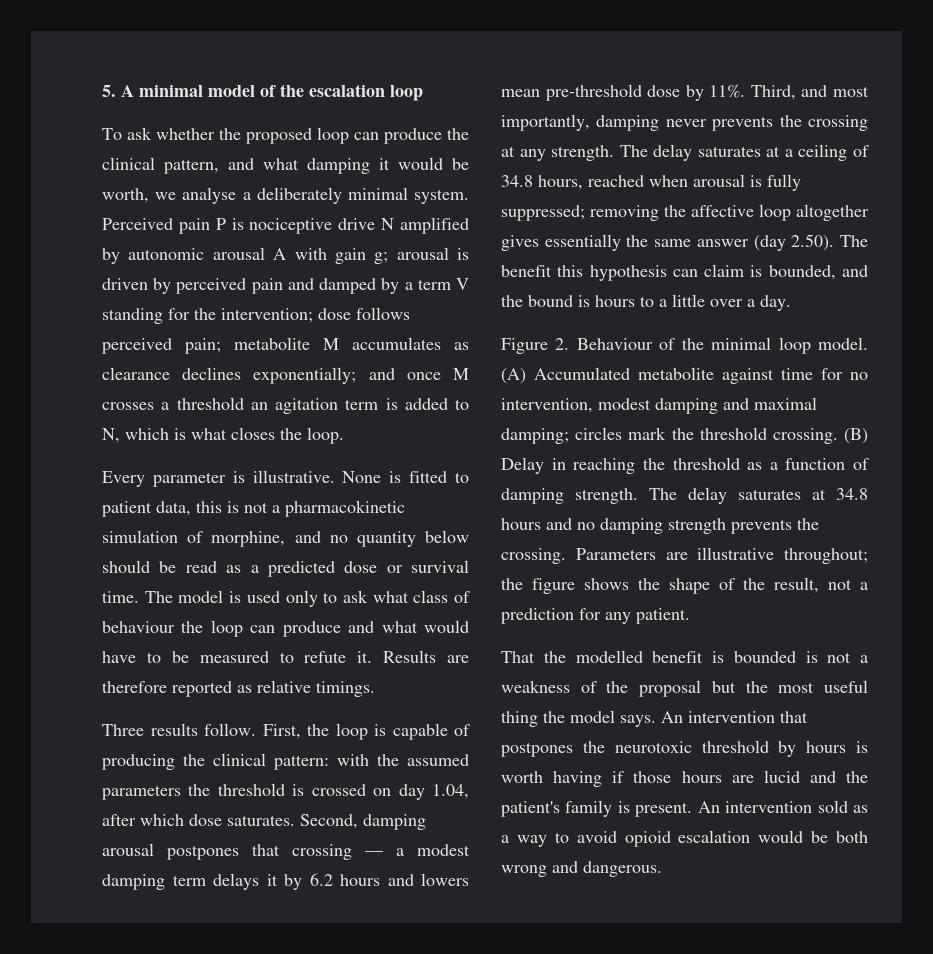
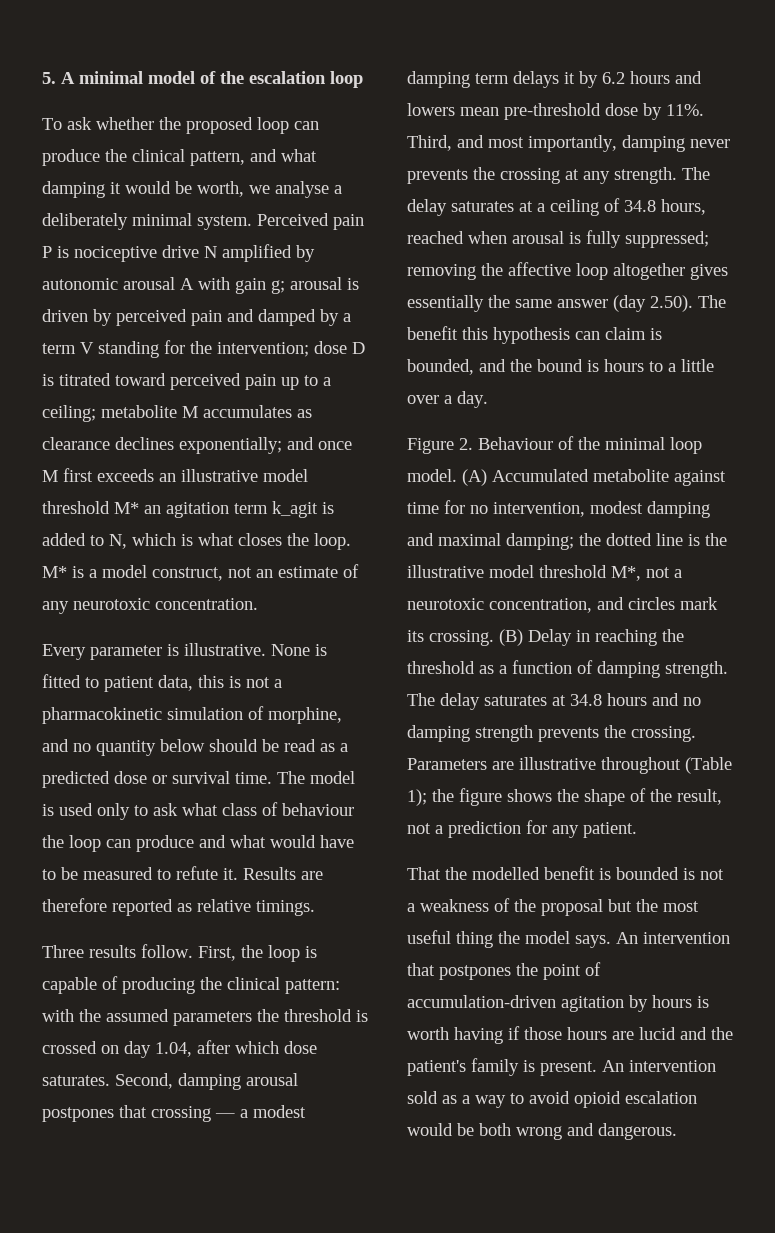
- Perceived pain P is nociceptive drive N amplified by autonomic arousal A with gain g; arousal is driven by perceived pain and damped by a term V standing for the intervention; dose follows perceived pain; metabolite M accumulates as clearance declines exponentially; and once M crosses a threshold an agitation term is added to N, which is what closes the loop.
+ Perceived pain P is nociceptive drive N amplified by autonomic arousal A with gain g; arousal is driven by perceived pain and damped by a term V standing for the intervention; dose D is titrated toward perceived pain up to a ceiling; metabolite M accumulates as clearance declines exponentially; and once M first exceeds an illustrative model threshold M* an agitation term k_agit is added to N, which is what closes the loop. M* is a model construct, not an estimate of any neurotoxic concentration.
- (A) Accumulated metabolite against time for no intervention, modest damping and maximal damping; circles mark the threshold crossing.
+ (A) Accumulated metabolite against time for no intervention, modest damping and maximal damping; the dotted line is the illustrative model threshold M*, not a neurotoxic concentration, and circles mark its crossing.
- Parameters are illustrative throughout; the figure shows the shape of the result, not a prediction for any patient.
+ Parameters are illustrative throughout (Table 1); the figure shows the shape of the result, not a prediction for any patient.
- An intervention that postpones the neurotoxic threshold by hours is worth having if those hours are lucid and the patient's family is present.
+ An intervention that postpones the point of accumulation-driven agitation by hours is worth having if those hours are lucid and the patient's family is present.

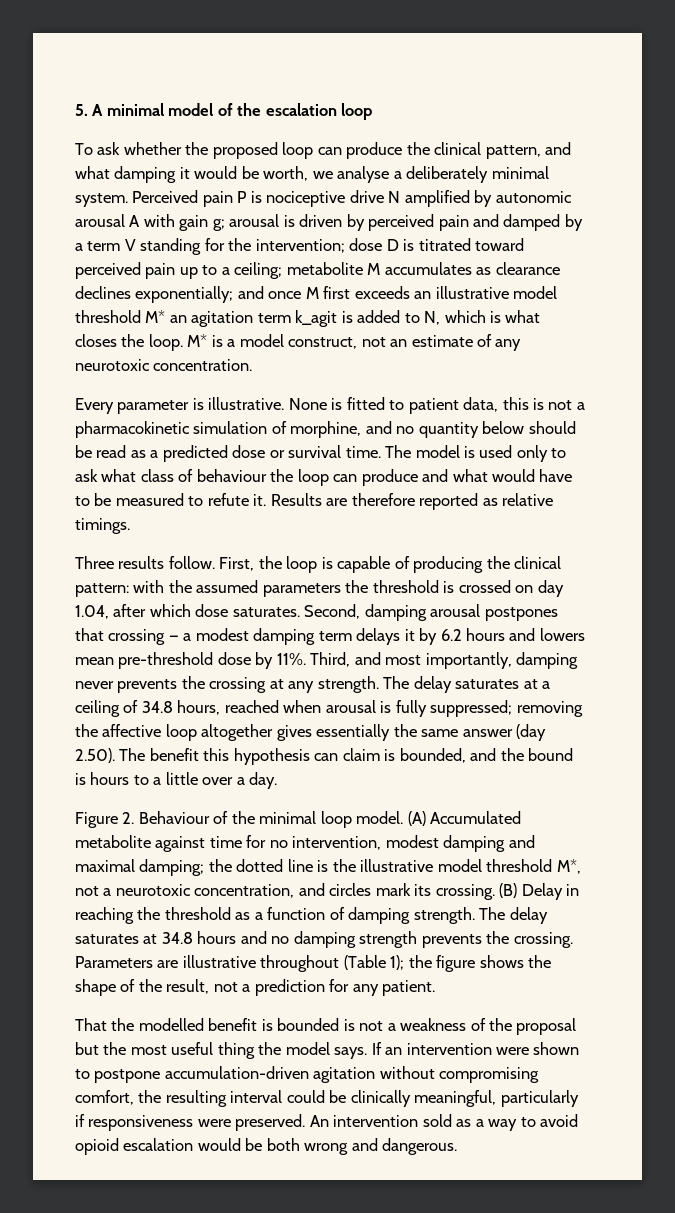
- An intervention that postpones the point of accumulation-driven agitation by hours is worth having if those hours are lucid and the patient's family is present.
+ If an intervention were shown to postpone accumulation-driven agitation without compromising comfort, the resulting interval could be clinically meaningful, particularly if responsiveness were preserved.

